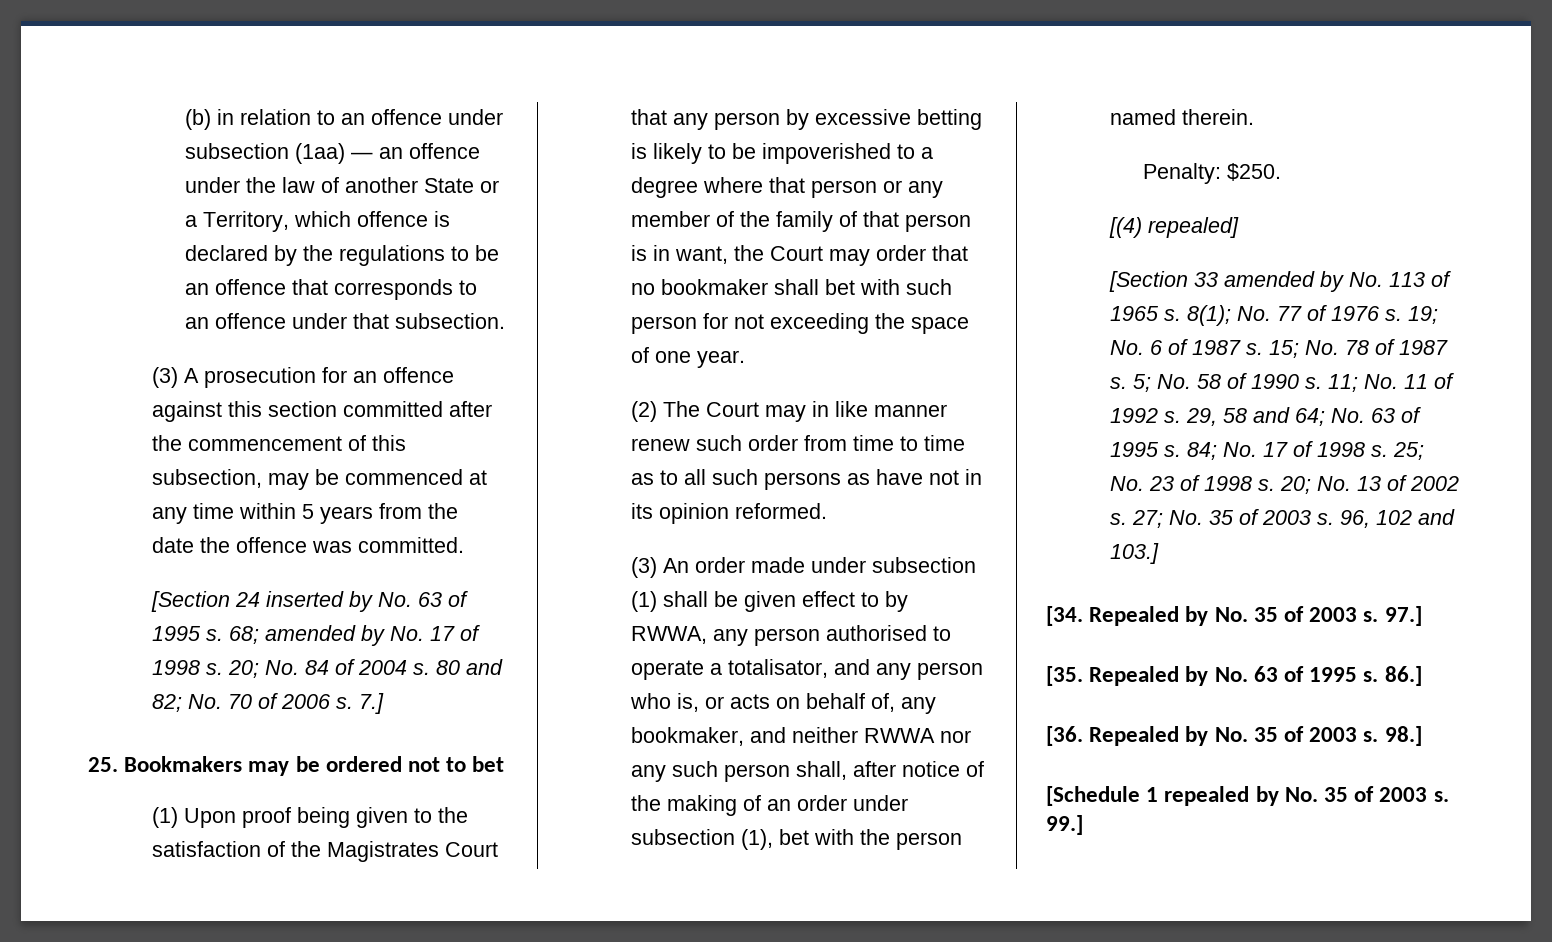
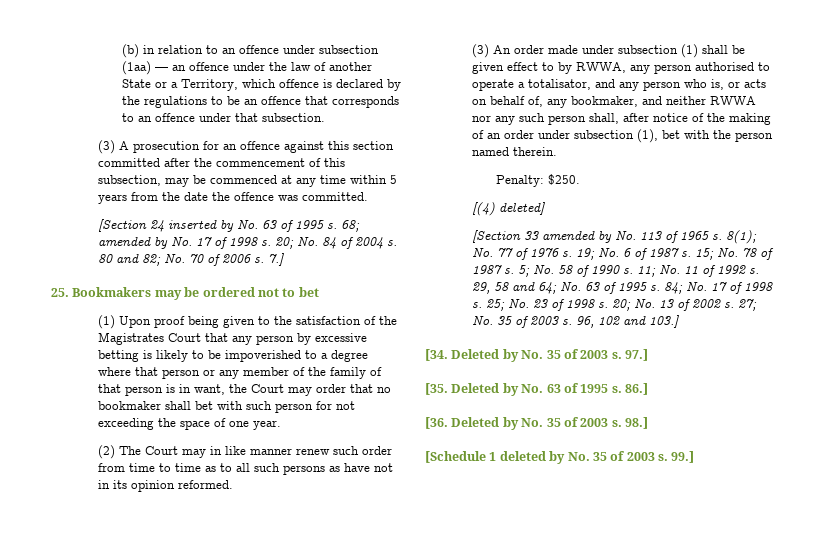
- [(4) repealed]
+ [(4) deleted]
- [34. Repealed by No. 35 of 2003 s.
+ [34. Deleted by No. 35 of 2003 s.
- [35. Repealed by No. 63 of 1995 s.
+ [35. Deleted by No. 63 of 1995 s.
- [36. Repealed by No. 35 of 2003 s.
+ [36. Deleted by No. 35 of 2003 s.
- [Schedule 1 repealed by No. 35 of 2003 s.
+ [Schedule 1 deleted by No. 35 of 2003 s.

